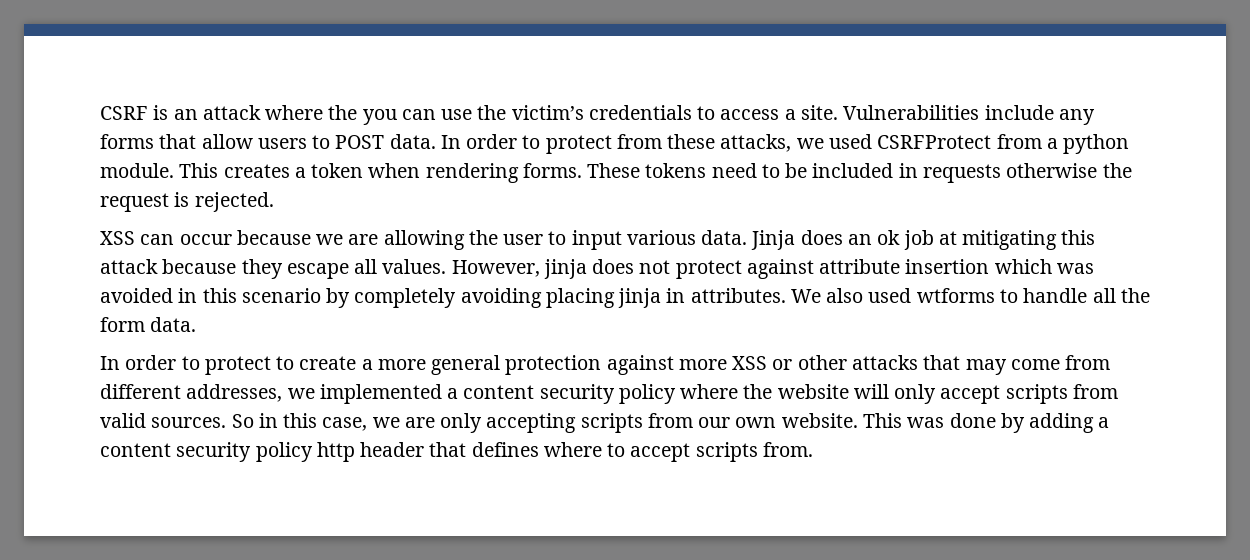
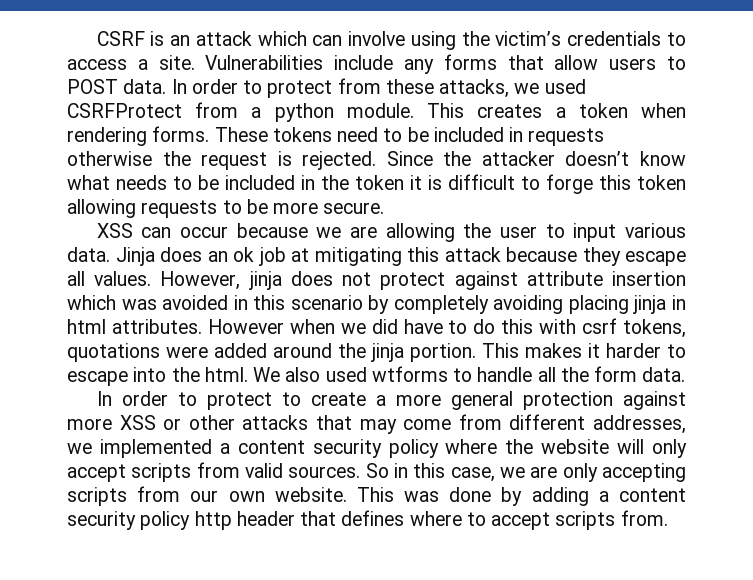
- CSRF is an attack where the you can use the victim’s credentials to access a site.
+ CSRF is an attack which can involve using the victim’s credentials to access a site.
+ Since the attacker doesn’t know what needs to be included in the token it is difficult to forge this token allowing requests to be more secure.
- However, jinja does not protect against attribute insertion which was avoided in this scenario by completely avoiding placing jinja in attributes.
+ However, jinja does not protect against attribute insertion which was avoided in this scenario by completely avoiding placing jinja in html attributes. However when we did have to do this with csrf tokens, quotations were added around the jinja portion. This makes it harder to escape into the html.

